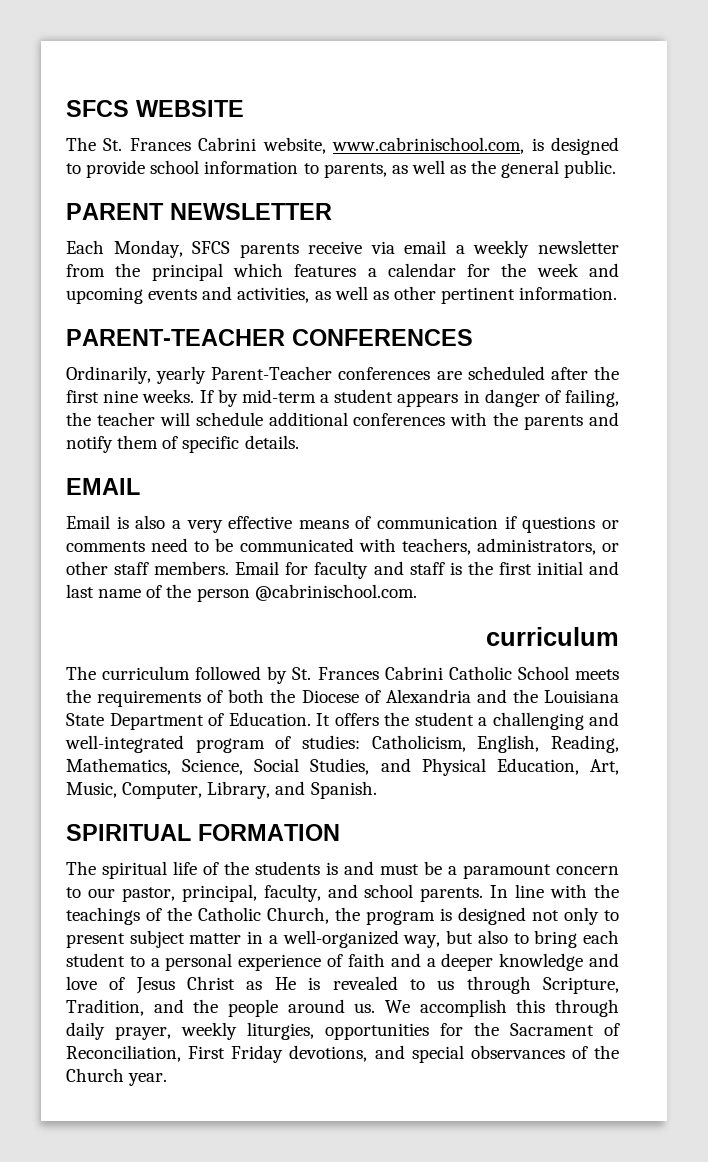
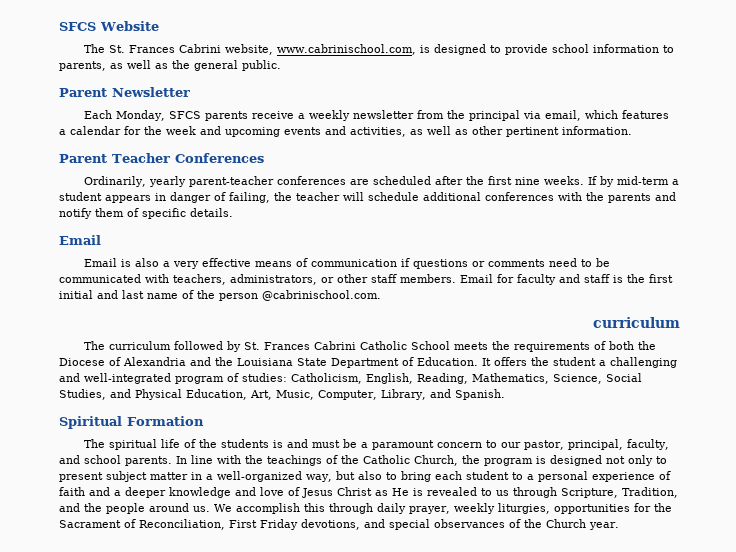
- SFCS WEBSITE
+ SFCS Website
- PARENT NEWSLETTER
+ Parent Newsletter
- Each Monday, SFCS parents receive via email a weekly newsletter from the principal which features a calendar for the week and upcoming events and activities, as well as other pertinent information.
+ Each Monday, SFCS parents receive a weekly newsletter from the principal via email, which features a calendar for the week and upcoming events and activities, as well as other pertinent information.
- PARENT-TEACHER CONFERENCES
+ Parent Teacher Conferences
- Ordinarily, yearly Parent-Teacher conferences are scheduled after the first nine weeks.
+ Ordinarily, yearly parent-teacher conferences are scheduled after the first nine weeks.
  If by mid-term a student appears in danger of failing, the teacher will schedule additional conferences with the parents and notify them of specific details.
- EMAIL
+ Email
- SPIRITUAL FORMATION
+ Spiritual Formation

